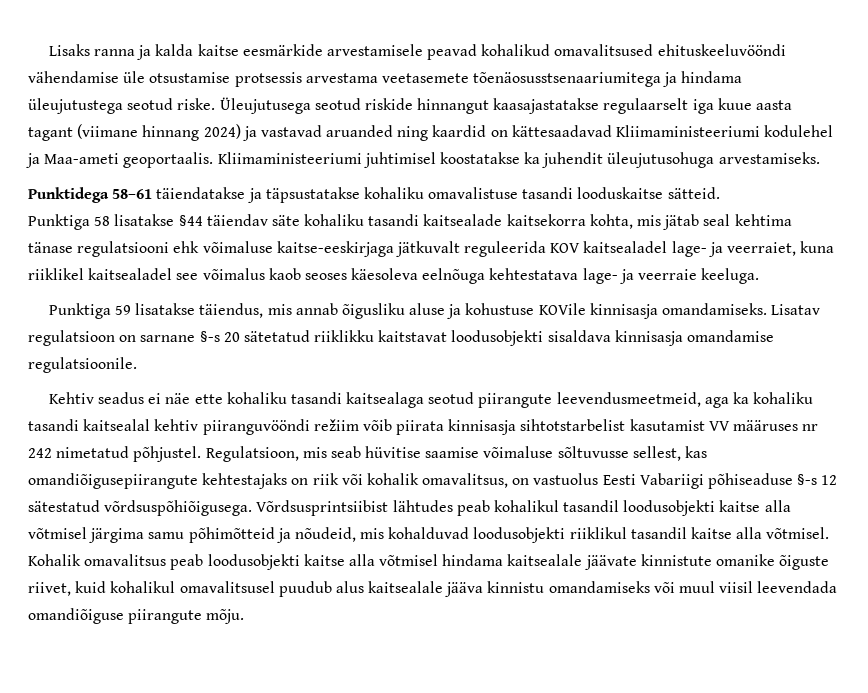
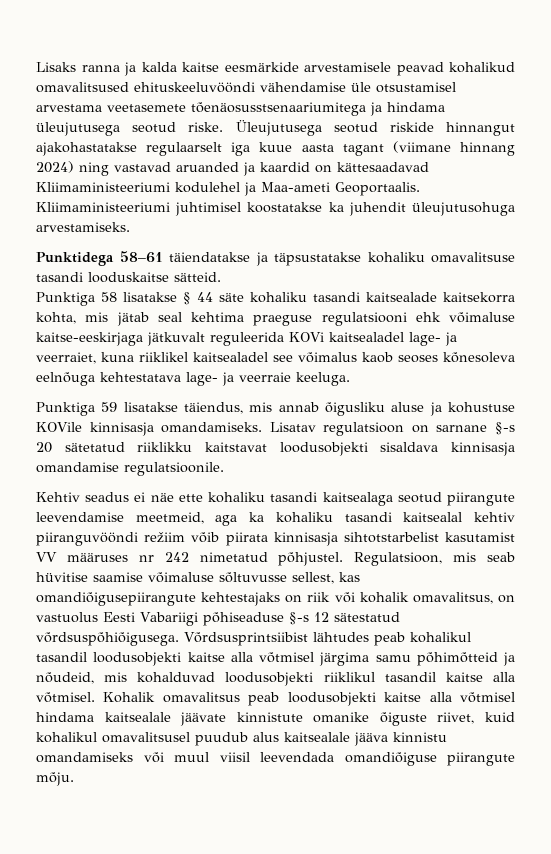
- Lisaks ranna ja kalda kaitse eesmärkide arvestamisele peavad kohalikud omavalitsused ehituskeeluvööndi vähendamise üle otsustamise protsessis arvestama veetasemete tõenäosusstsenaariumitega ja hindama üleujutustega seotud riske.
+ Lisaks ranna ja kalda kaitse eesmärkide arvestamisele peavad kohalikud omavalitsused ehituskeeluvööndi vähendamise üle otsustamisel arvestama veetasemete tõenäosusstsenaariumitega ja hindama üleujutusega seotud riske.
- Üleujutusega seotud riskide hinnangut kaasajastatakse regulaarselt iga kuue aasta tagant (viimane hinnang 2024) ja vastavad aruanded ning kaardid on kättesaadavad Kliimaministeeriumi kodulehel ja Maa-ameti geoportaalis.
+ Üleujutusega seotud riskide hinnangut ajakohastatakse regulaarselt iga kuue aasta tagant (viimane hinnang 2024) ning vastavad aruanded ja kaardid on kättesaadavad Kliimaministeeriumi kodulehel ja Maa-ameti Geoportaalis.
- Punktidega 58–61 täiendatakse ja täpsustatakse kohaliku omavalistuse tasandi looduskaitse sätteid.
+ Punktidega 58–61 täiendatakse ja täpsustatakse kohaliku omavalitsuse tasandi looduskaitse sätteid.
- Punktiga 58 lisatakse §44 täiendav säte kohaliku tasandi kaitsealade kaitsekorra kohta, mis jätab seal kehtima tänase regulatsiooni ehk võimaluse kaitse-eeskirjaga jätkuvalt reguleerida KOV kaitsealadel lage- ja veerraiet, kuna riiklikel kaitsealadel see võimalus kaob seoses käesoleva eelnõuga kehtestatava lage- ja veerraie keeluga.
+ Punktiga 58 lisatakse § 44 säte kohaliku tasandi kaitsealade kaitsekorra kohta, mis jätab seal kehtima praeguse regulatsiooni ehk võimaluse kaitse-eeskirjaga jätkuvalt reguleerida KOVi kaitsealadel lage- ja veerraiet, kuna riiklikel kaitsealadel see võimalus kaob seoses kõnesoleva eelnõuga kehtestatava lage- ja veerraie keeluga.
- Kehtiv seadus ei näe ette kohaliku tasandi kaitsealaga seotud piirangute leevendusmeetmeid, aga ka kohaliku tasandi kaitsealal kehtiv piiranguvööndi režiim võib piirata kinnisasja sihtotstarbelist kasutamist VV määruses nr 242 nimetatud põhjustel.
+ Kehtiv seadus ei näe ette kohaliku tasandi kaitsealaga seotud piirangute leevendamise meetmeid, aga ka kohaliku tasandi kaitsealal kehtiv piiranguvööndi režiim võib piirata kinnisasja sihtotstarbelist kasutamist VV määruses nr 242 nimetatud põhjustel.

